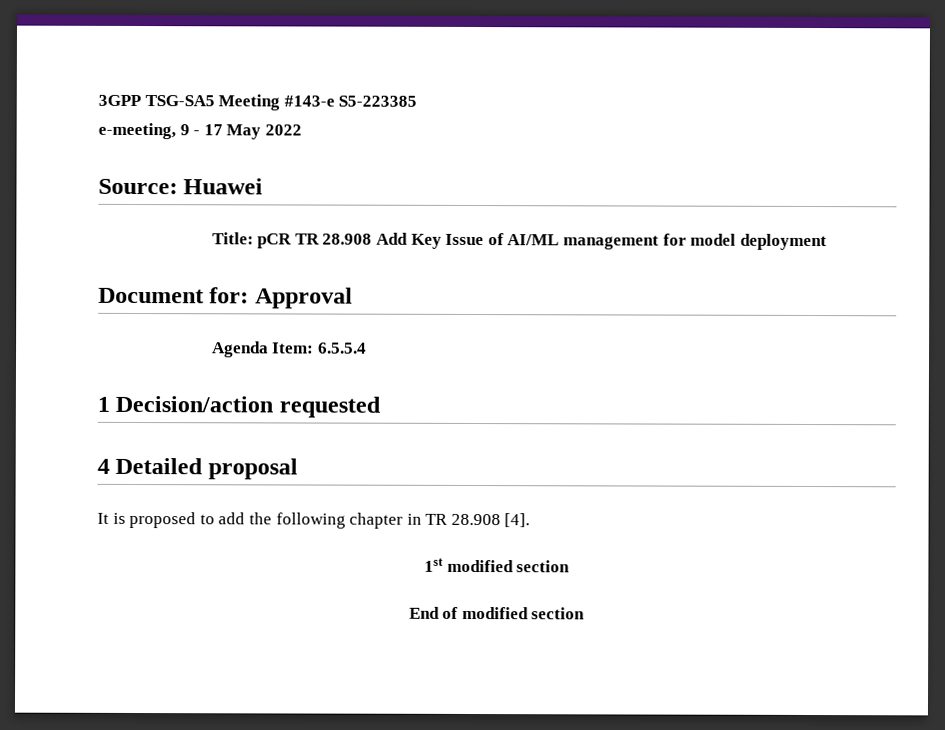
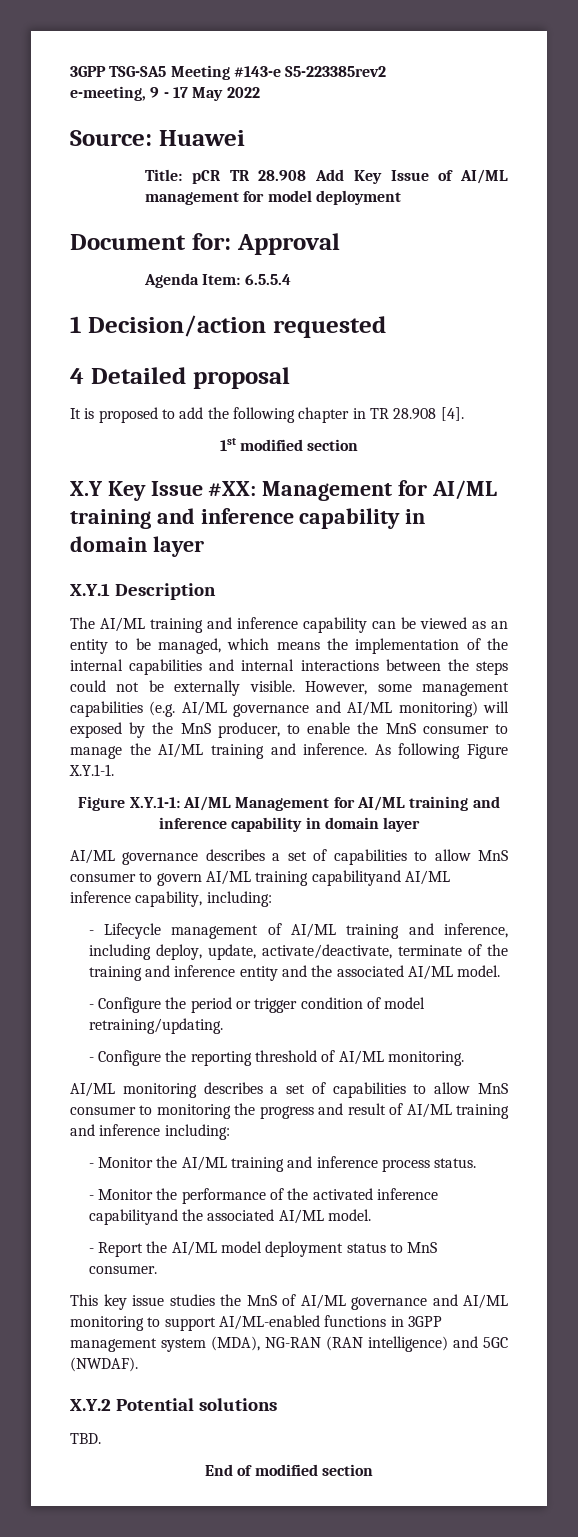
- 3GPP TSG-SA5 Meeting #143-e S5-223385
+ 3GPP TSG-SA5 Meeting #143-e S5-223385rev2
+ X.Y Key Issue #XX: Management for AI/ML training and inference capability in domain layer
+ X.Y.1 Description
+ The AI/ML training and inference capability can be viewed as an entity to be managed, which means the implementation of the internal capabilities and internal interactions between the steps could not be externally visible. However, some management capabilities (e.g. AI/ML governance and AI/ML monitoring) will exposed by the MnS producer, to enable the MnS consumer to manage the AI/ML training and inference. As following Figure X.Y.1-1.
+ Figure X.Y.1-1: AI/ML Management for AI/ML training and inference capability in domain layer
+ AI/ML governance describes a set of capabilities to allow MnS consumer to govern AI/ML training capabilityand AI/ML inference capability, including:
+ - Lifecycle management of AI/ML training and inference, including deploy, update, activate/deactivate, terminate of the training and inference entity and the associated AI/ML model.
+ - Configure the period or trigger condition of model retraining/updating.
+ - Configure the reporting threshold of AI/ML monitoring.
+ AI/ML monitoring describes a set of capabilities to allow MnS consumer to monitoring the progress and result of AI/ML training and inference including:
+ - Monitor the AI/ML training and inference process status.
+ - Monitor the performance of the activated inference capabilityand the associated AI/ML model.
+ - Report the AI/ML model deployment status to MnS consumer.
+ This key issue studies the MnS of AI/ML governance and AI/ML monitoring to support AI/ML-enabled functions in 3GPP management system (MDA), NG-RAN (RAN intelligence) and 5GC (NWDAF).
+ X.Y.2 Potential solutions
+ TBD.

